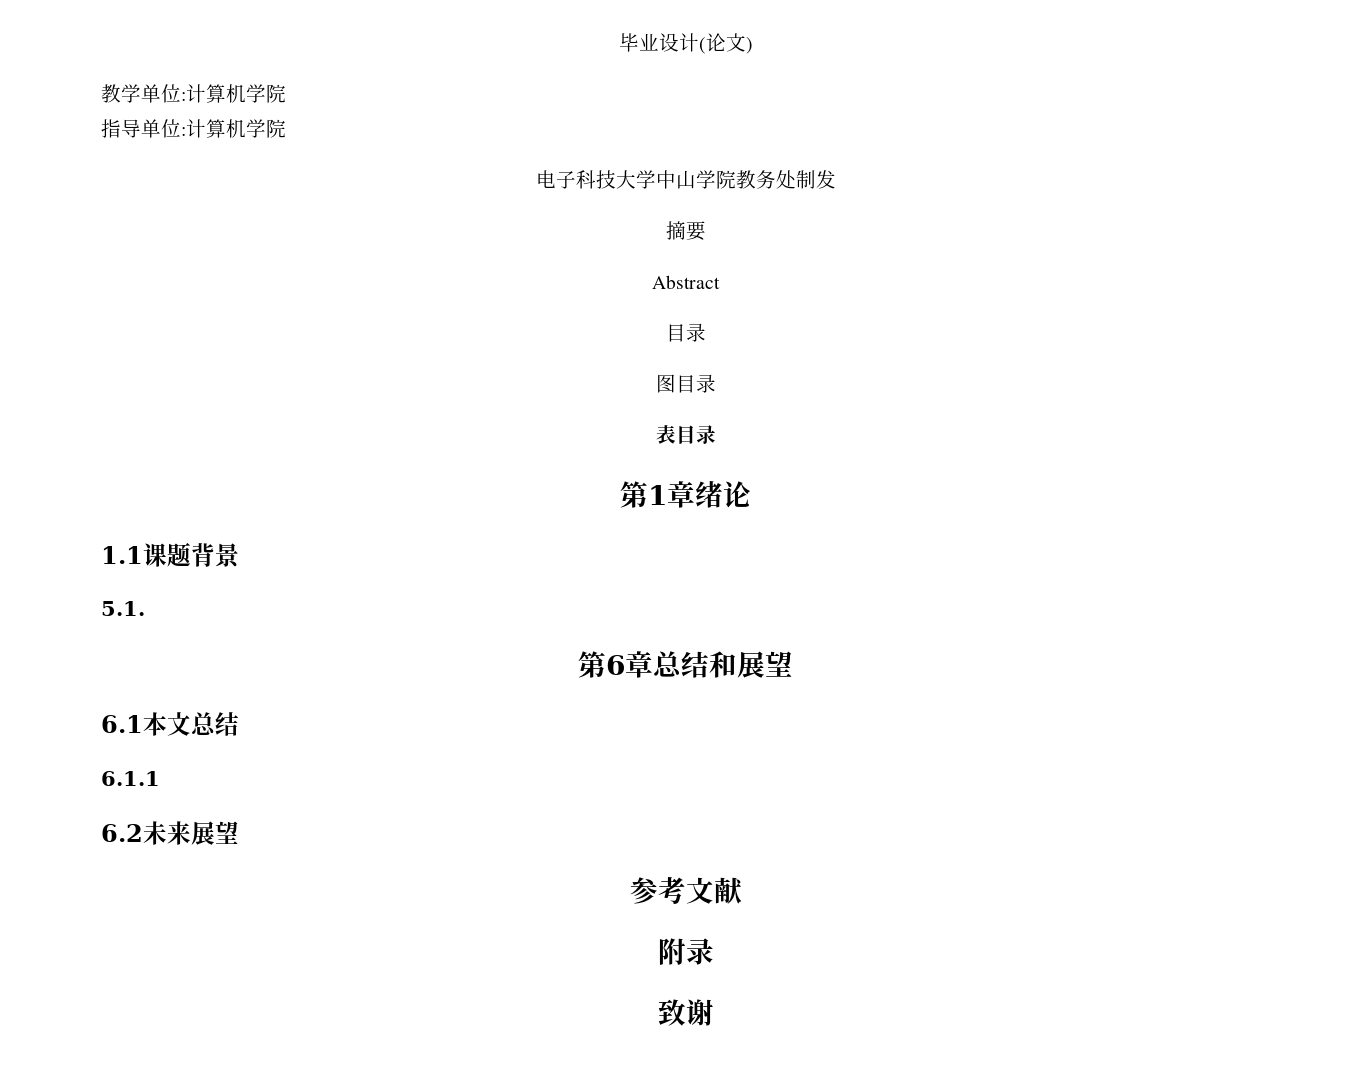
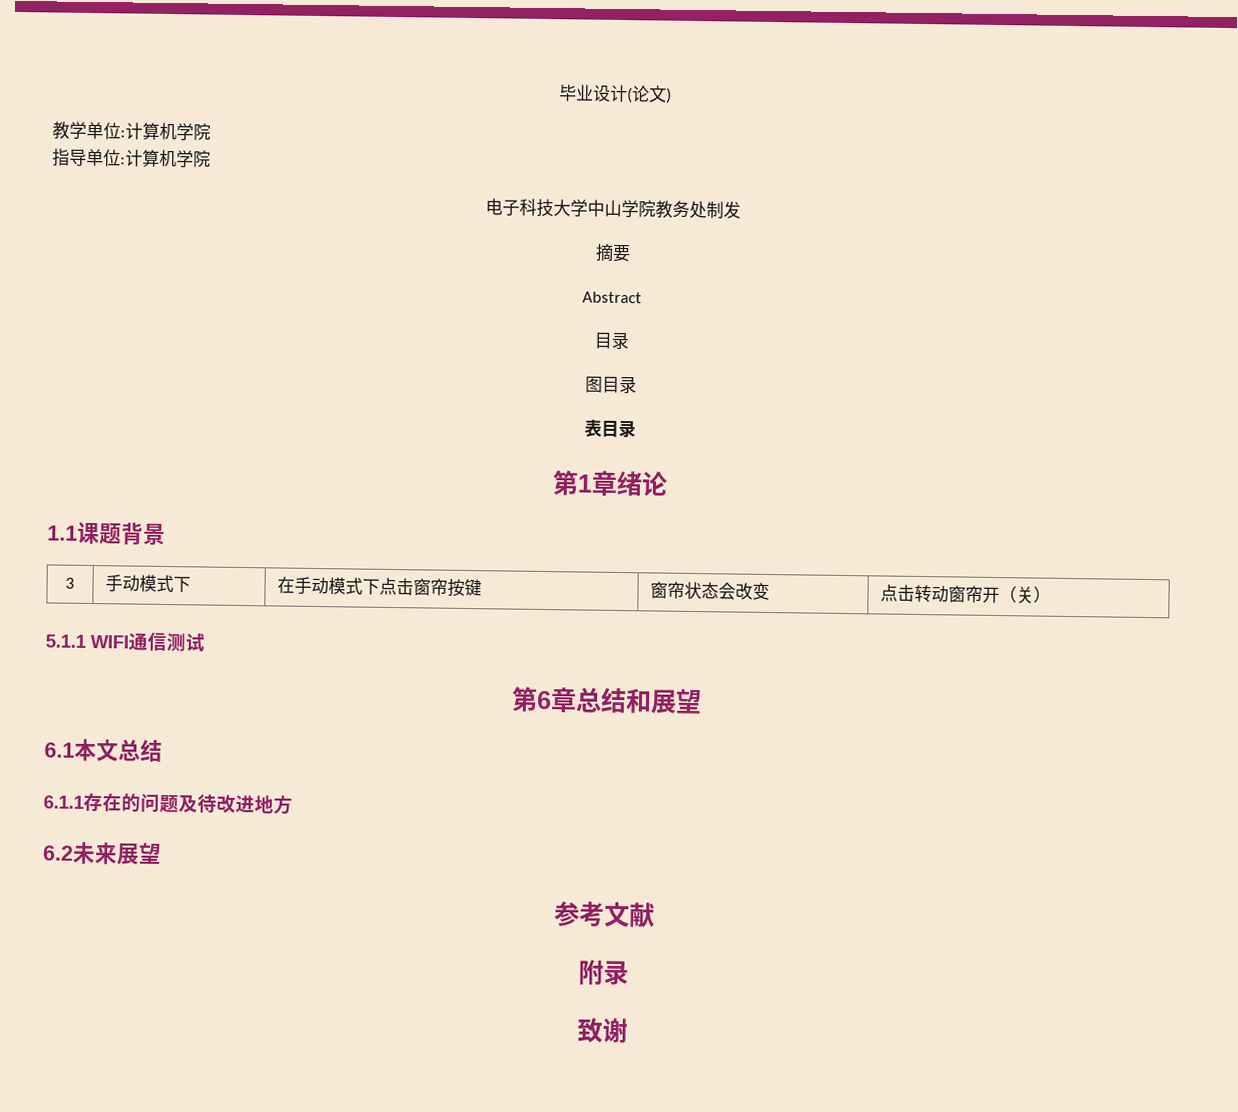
- 5.1.
+ 3 | 手动模式下 | 在手动模式下点击窗帘按键 | 窗帘状态会改变 | 点击转动窗帘开（关）
+ 5.1.1 WIFI通信测试
- 6.1.1
+ 6.1.1存在的问题及待改进地方

